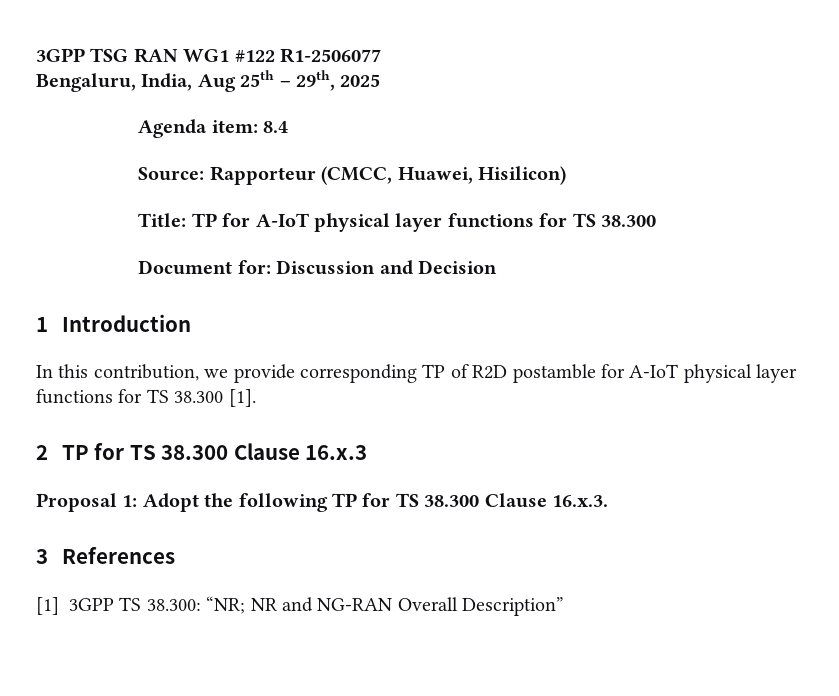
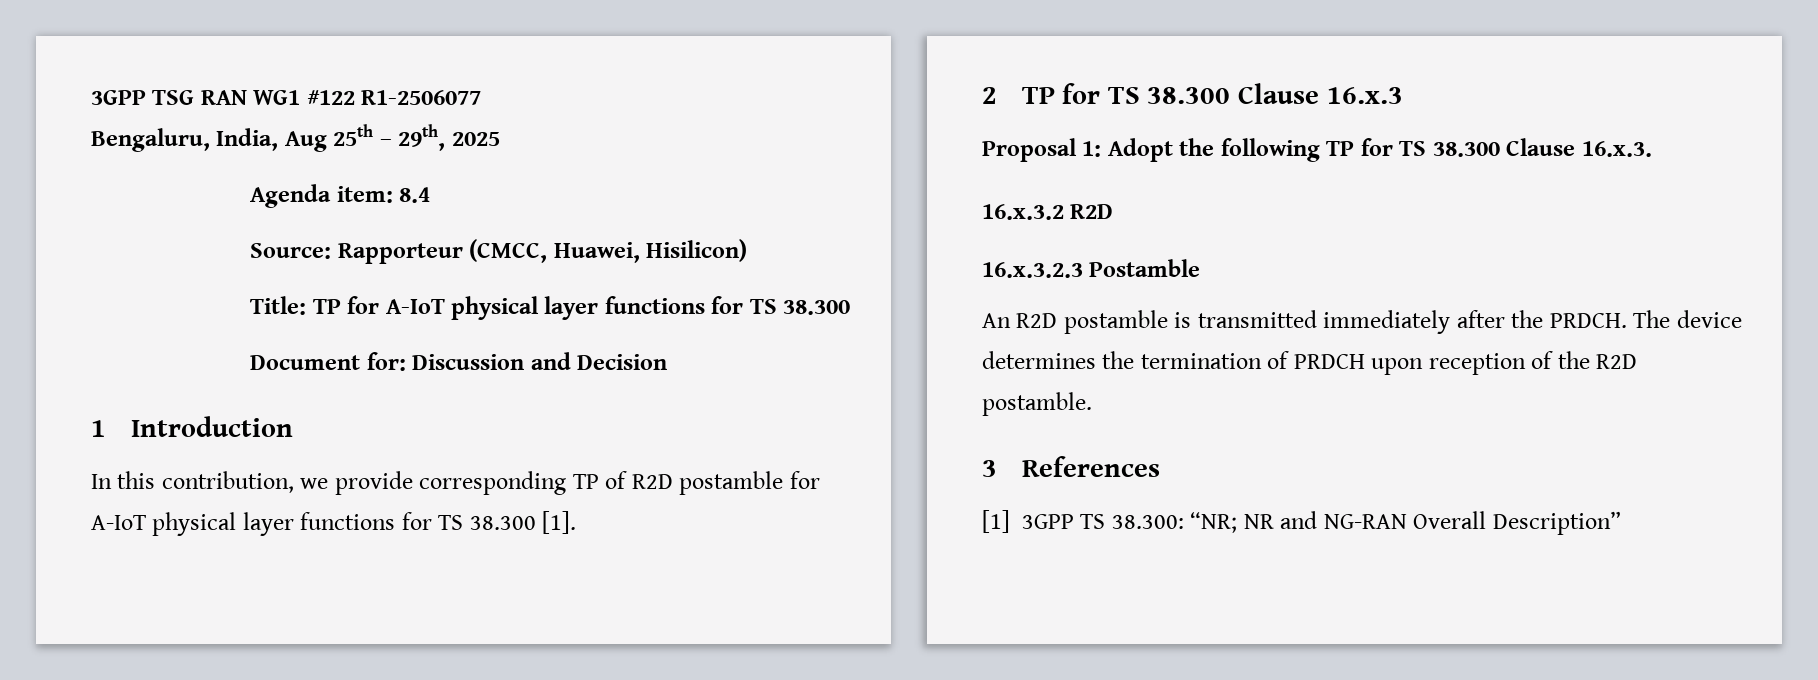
+ 16.x.3.2 R2D
+ 16.x.3.2.3 Postamble
+ An R2D postamble is transmitted immediately after the PRDCH. The device determines the termination of PRDCH upon reception of the R2D postamble.

